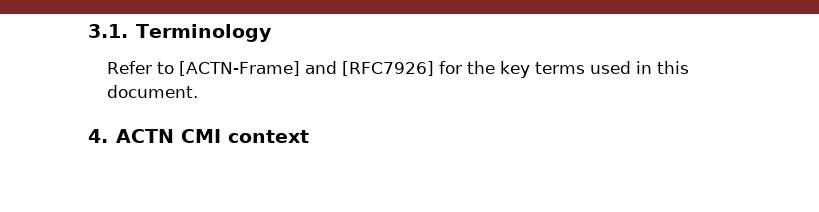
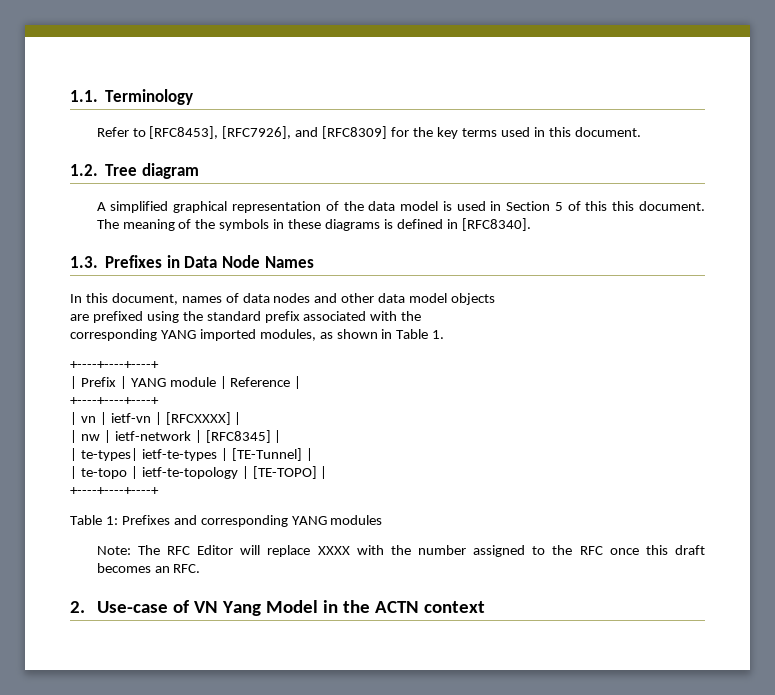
- 3.1. Terminology
+ 1.1. Terminology
- Refer to [ACTN-Frame] and [RFC7926] for the key terms used in this document.
+ Refer to [RFC8453], [RFC7926], and [RFC8309] for the key terms used in this document.
- 4. ACTN CMI context
+ 1.2. Tree diagram
+ A simplified graphical representation of the data model is used in Section 5 of this this document. The meaning of the symbols in these diagrams is defined in [RFC8340].
+ 1.3. Prefixes in Data Node Names
+ In this document, names of data nodes and other data model objects
+ are prefixed using the standard prefix associated with the
+ corresponding YANG imported modules, as shown in Table 1.
+ +----+----+----+
+ | Prefix | YANG module | Reference |
+ +----+----+----+
+ | vn | ietf-vn | [RFCXXXX] |
+ | nw | ietf-network | [RFC8345] |
+ | te-types| ietf-te-types | [TE-Tunnel] |
+ | te-topo | ietf-te-topology | [TE-TOPO] |
+ +----+----+----+
+ Table 1: Prefixes and corresponding YANG modules
+ Note: The RFC Editor will replace XXXX with the number assigned to the RFC once this draft becomes an RFC.
+ 2. Use-case of VN Yang Model in the ACTN context

